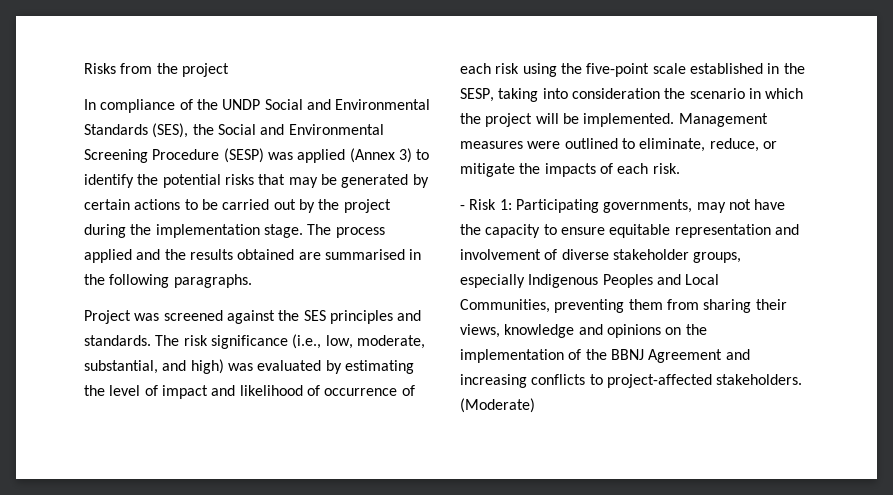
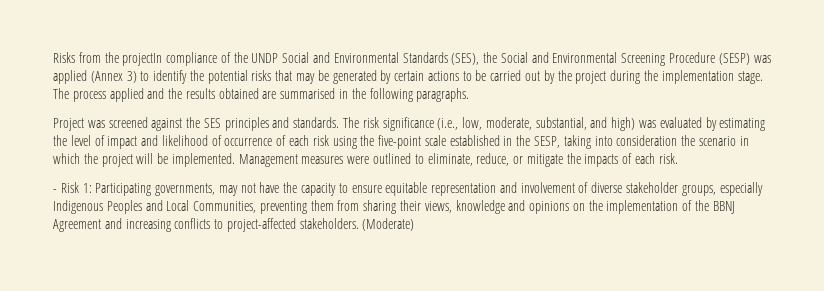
- Risks from the project
- In compliance of the UNDP Social and Environmental Standards (SES), the Social and Environmental Screening Procedure (SESP) was applied (Annex 3) to identify the potential risks that may be generated by certain actions to be carried out by the project during the implementation stage.
+ Risks from the projectIn compliance of the UNDP Social and Environmental Standards (SES), the Social and Environmental Screening Procedure (SESP) was applied (Annex 3) to identify the potential risks that may be generated by certain actions to be carried out by the project during the implementation stage.

